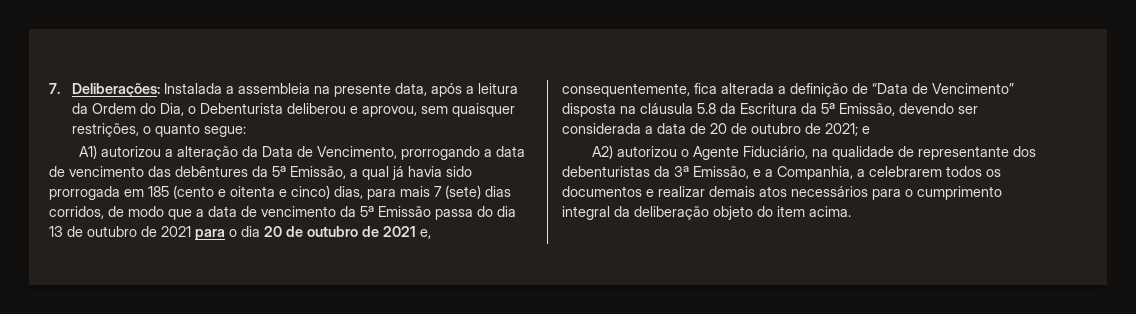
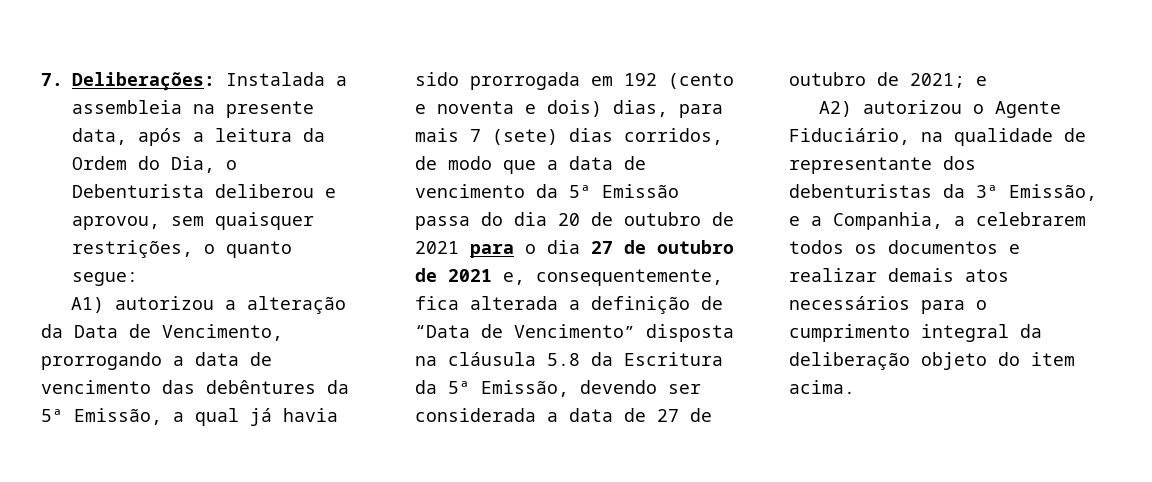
- A1) autorizou a alteração da Data de Vencimento, prorrogando a data de vencimento das debêntures da 5ª Emissão, a qual já havia sido prorrogada em 185 (cento e oitenta e cinco) dias, para mais 7 (sete) dias corridos, de modo que a data de vencimento da 5ª Emissão passa do dia 13 de outubro de 2021 para o dia 20 de outubro de 2021 e, consequentemente, fica alterada a definição de “Data de Vencimento” disposta na cláusula 5.8 da Escritura da 5ª Emissão, devendo ser considerada a data de 20 de outubro de 2021;
+ A1) autorizou a alteração da Data de Vencimento, prorrogando a data de vencimento das debêntures da 5ª Emissão, a qual já havia sido prorrogada em 192 (cento e noventa e dois) dias, para mais 7 (sete) dias corridos, de modo que a data de vencimento da 5ª Emissão passa do dia 20 de outubro de 2021 para o dia 27 de outubro de 2021 e, consequentemente, fica alterada a definição de “Data de Vencimento” disposta na cláusula 5.8 da Escritura da 5ª Emissão, devendo ser considerada a data de 27 de outubro de 2021;

